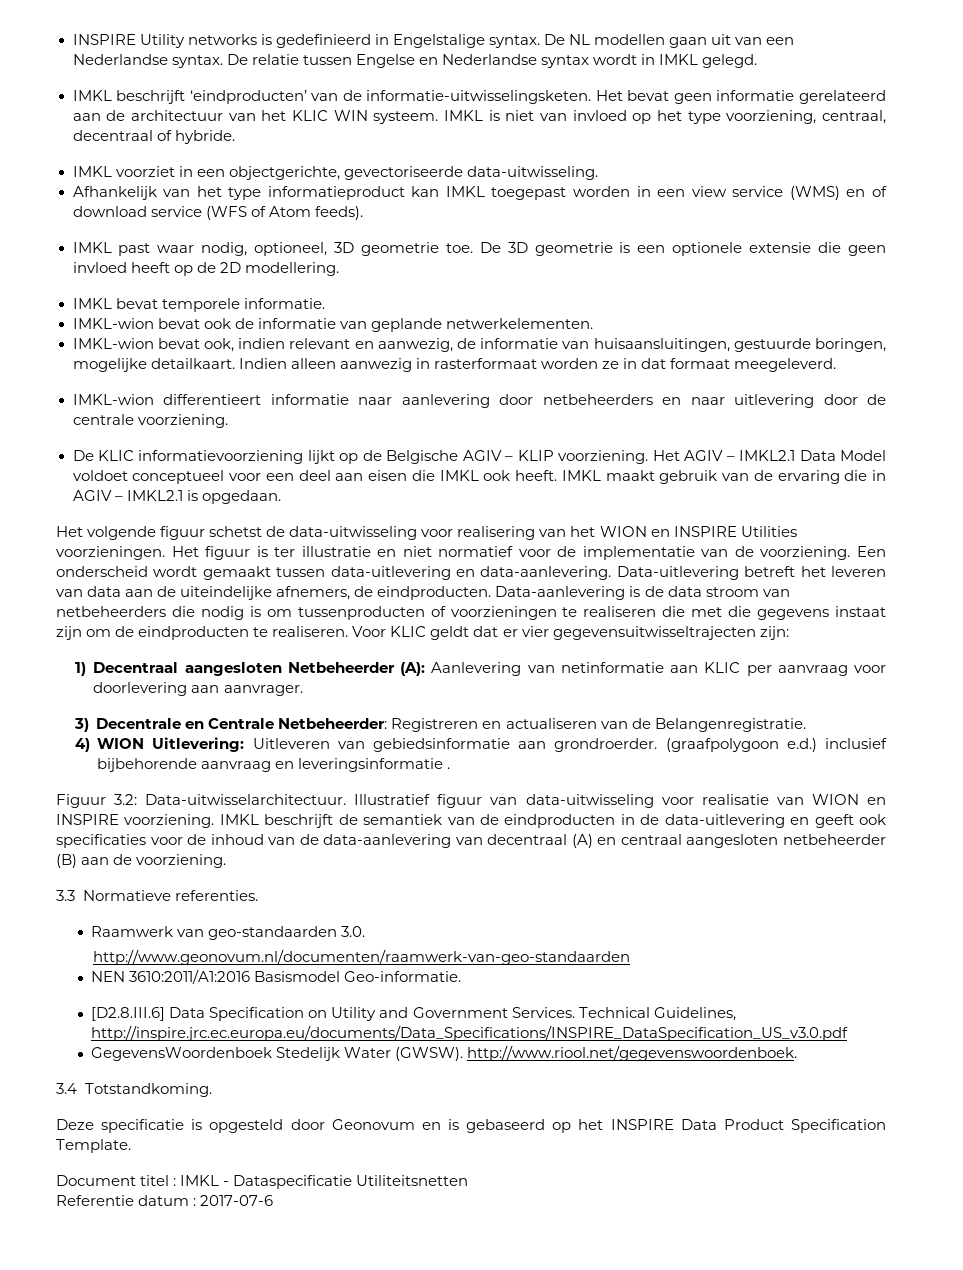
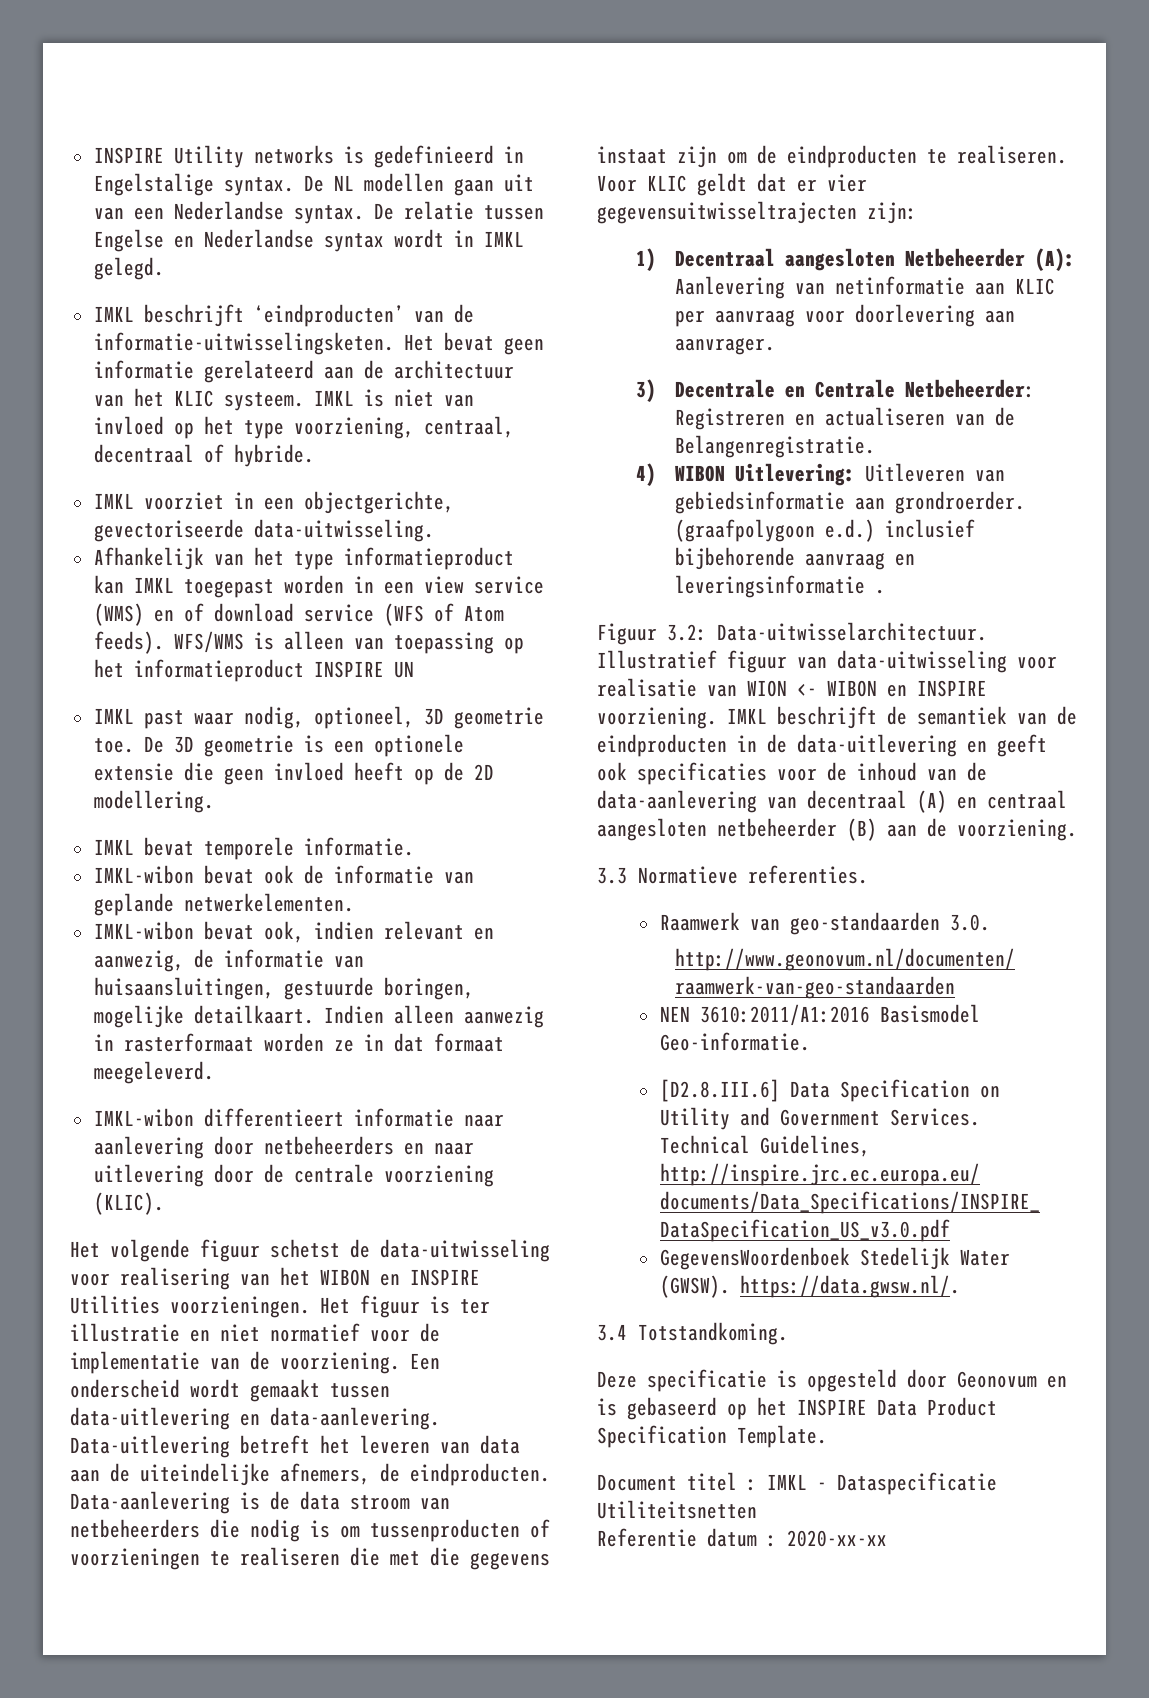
- Het bevat geen informatie gerelateerd aan de architectuur van het KLIC WIN systeem.
+ Het bevat geen informatie gerelateerd aan de architectuur van het KLIC systeem.
+ WFS/WMS is alleen van toepassing op het informatieproduct INSPIRE UN
- IMKL-wion bevat ook de informatie van geplande netwerkelementen.
+ IMKL-wibon bevat ook de informatie van geplande netwerkelementen.
- IMKL-wion bevat ook, indien relevant en aanwezig, de informatie van huisaansluitingen, gestuurde boringen, mogelijke detailkaart.
+ IMKL-wibon bevat ook, indien relevant en aanwezig, de informatie van huisaansluitingen, gestuurde boringen, mogelijke detailkaart.
- IMKL-wion differentieert informatie naar aanlevering door netbeheerders en naar uitlevering door de centrale voorziening.
- De KLIC informatievoorziening lijkt op de Belgische AGIV – KLIP voorziening. Het AGIV – IMKL2.1 Data Model voldoet conceptueel voor een deel aan eisen die IMKL ook heeft. IMKL maakt gebruik van de ervaring die in AGIV – IMKL2.1 is opgedaan.
+ IMKL-wibon differentieert informatie naar aanlevering door netbeheerders en naar uitlevering door de centrale voorziening (KLIC).
- Het volgende figuur schetst de data-uitwisseling voor realisering van het WION en INSPIRE Utilities voorzieningen.
+ Het volgende figuur schetst de data-uitwisseling voor realisering van het WIBON en INSPIRE Utilities voorzieningen.
- 4) WION Uitlevering: Uitleveren van gebiedsinformatie aan grondroerder.
+ 4) WIBON Uitlevering: Uitleveren van gebiedsinformatie aan grondroerder.
- Illustratief figuur van data-uitwisseling voor realisatie van WION en INSPIRE voorziening.
+ Illustratief figuur van data-uitwisseling voor realisatie van WION <- WIBON en INSPIRE voorziening.
- GegevensWoordenboek Stedelijk Water (GWSW). http://www.riool.net/gegevenswoordenboek.
+ GegevensWoordenboek Stedelijk Water (GWSW). https://data.gwsw.nl/.
- Referentie datum : 2017-07-6
+ Referentie datum : 2020-xx-xx

